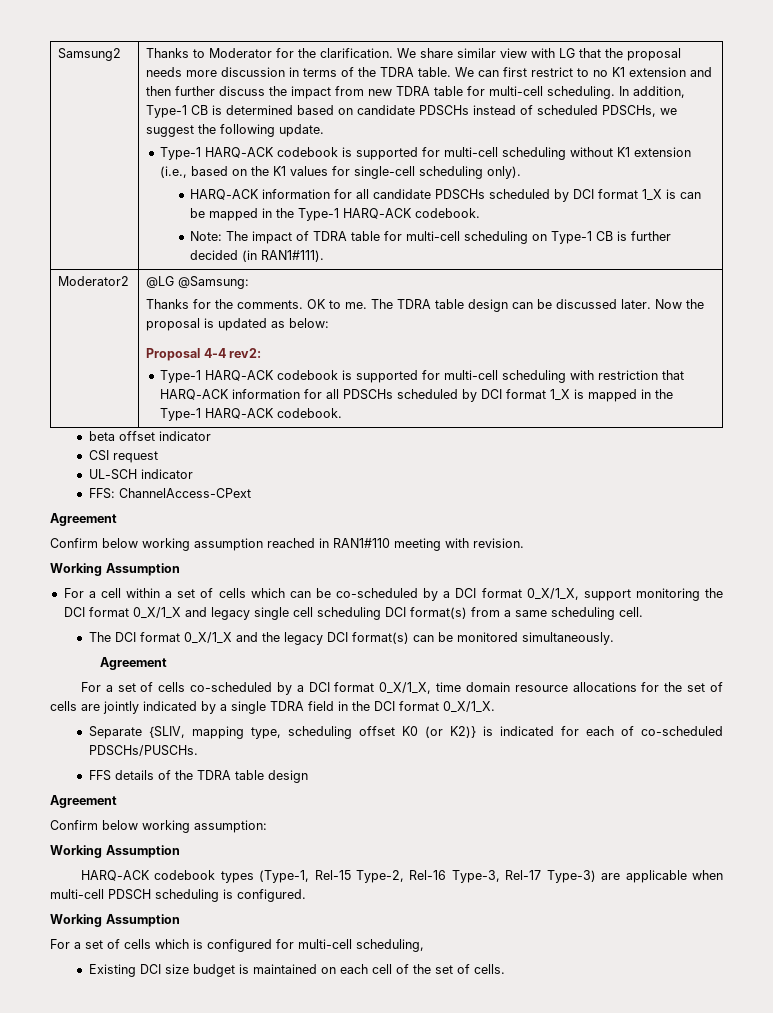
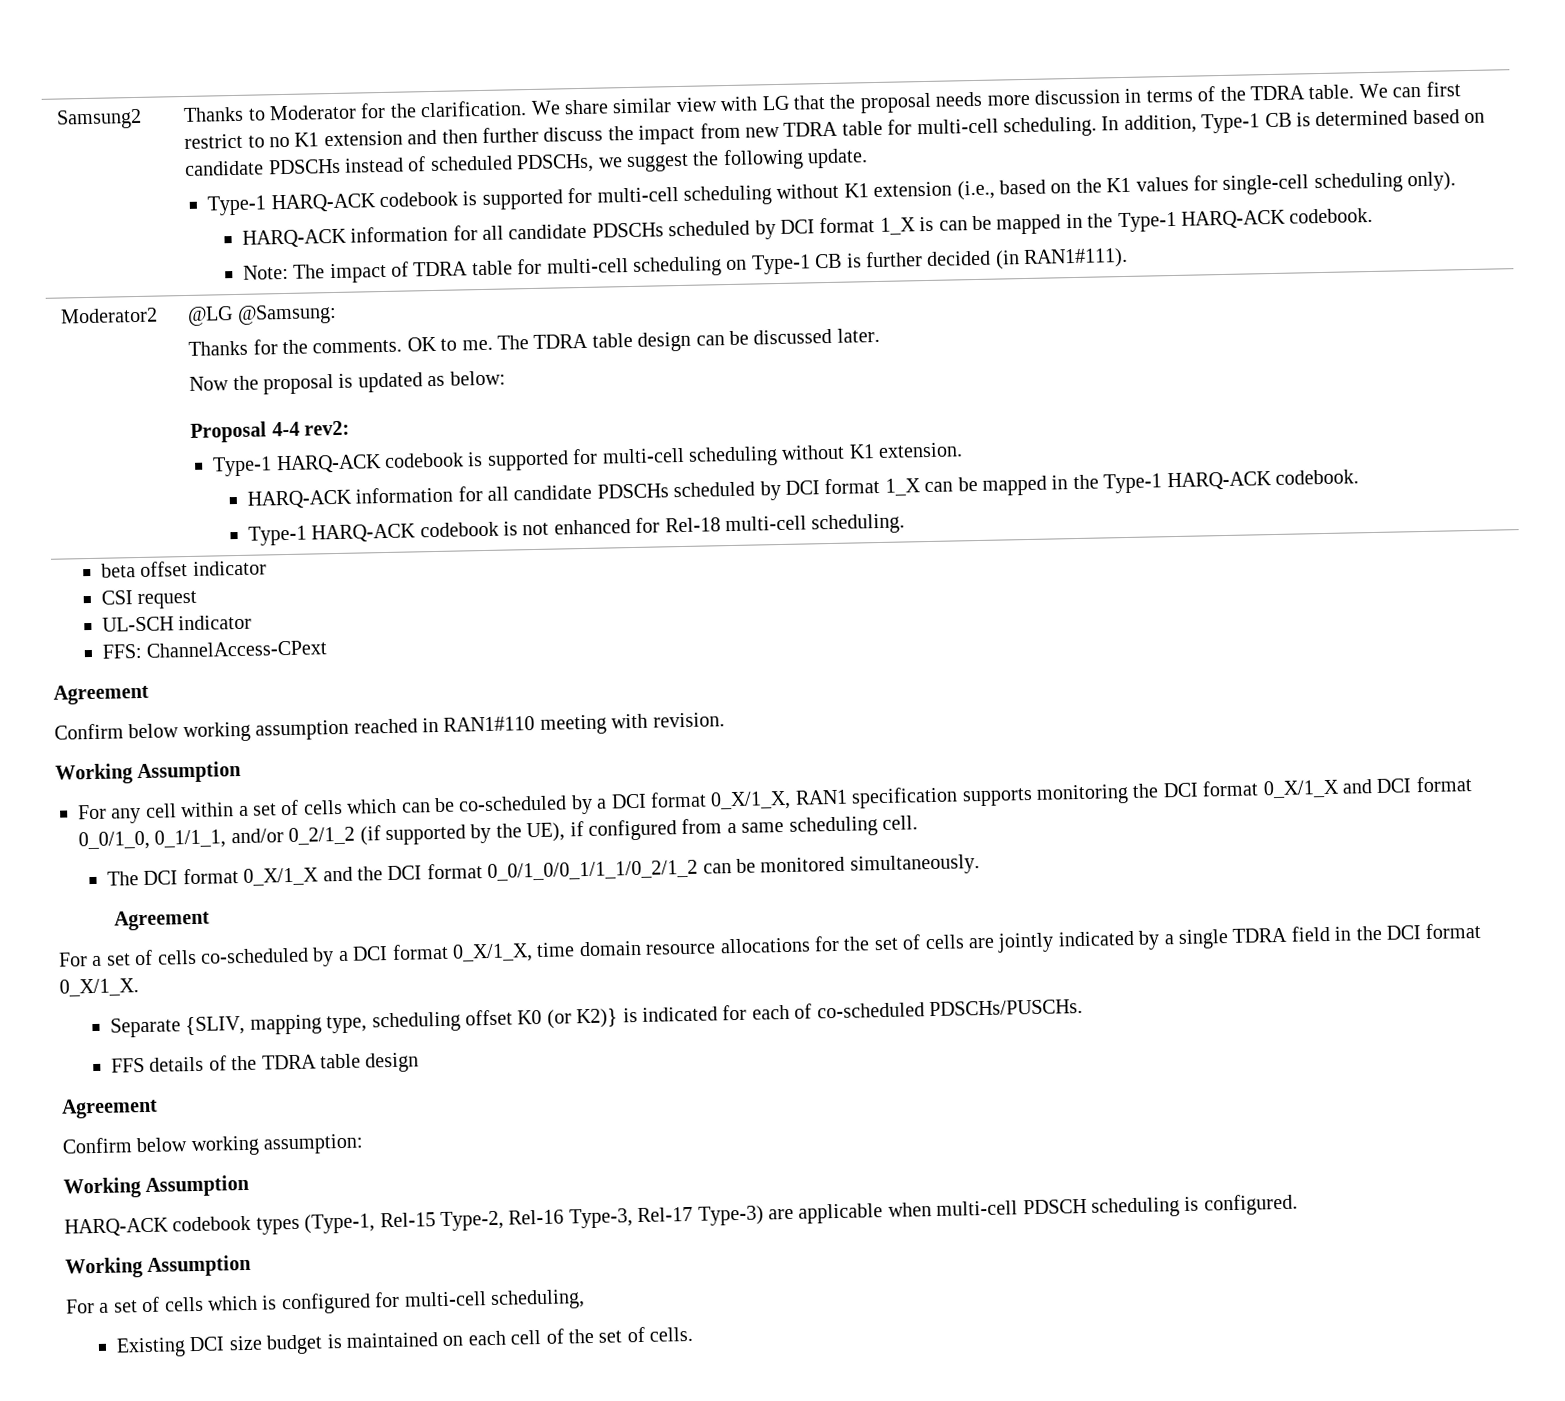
- The TDRA table design can be discussed later. Now the proposal is updated as below:
+ The TDRA table design can be discussed later.
+ Now the proposal is updated as below:
- Type-1 HARQ-ACK codebook is supported for multi-cell scheduling with restriction that HARQ-ACK information for all PDSCHs scheduled by DCI format 1_X is mapped in the Type-1 HARQ-ACK codebook.
+ Type-1 HARQ-ACK codebook is supported for multi-cell scheduling without K1 extension.
+ HARQ-ACK information for all candidate PDSCHs scheduled by DCI format 1_X can be mapped in the Type-1 HARQ-ACK codebook.
+ Type-1 HARQ-ACK codebook is not enhanced for Rel-18 multi-cell scheduling.
- For a cell within a set of cells which can be co-scheduled by a DCI format 0_X/1_X, support monitoring the DCI format 0_X/1_X and legacy single cell scheduling DCI format(s) from a same scheduling cell.
+ For any cell within a set of cells which can be co-scheduled by a DCI format 0_X/1_X, RAN1 specification supports monitoring the DCI format 0_X/1_X and DCI format 0_0/1_0, 0_1/1_1, and/or 0_2/1_2 (if supported by the UE), if configured from a same scheduling cell.
- The DCI format 0_X/1_X and the legacy DCI format(s) can be monitored simultaneously.
+ The DCI format 0_X/1_X and the DCI format 0_0/1_0/0_1/1_1/0_2/1_2 can be monitored simultaneously.

